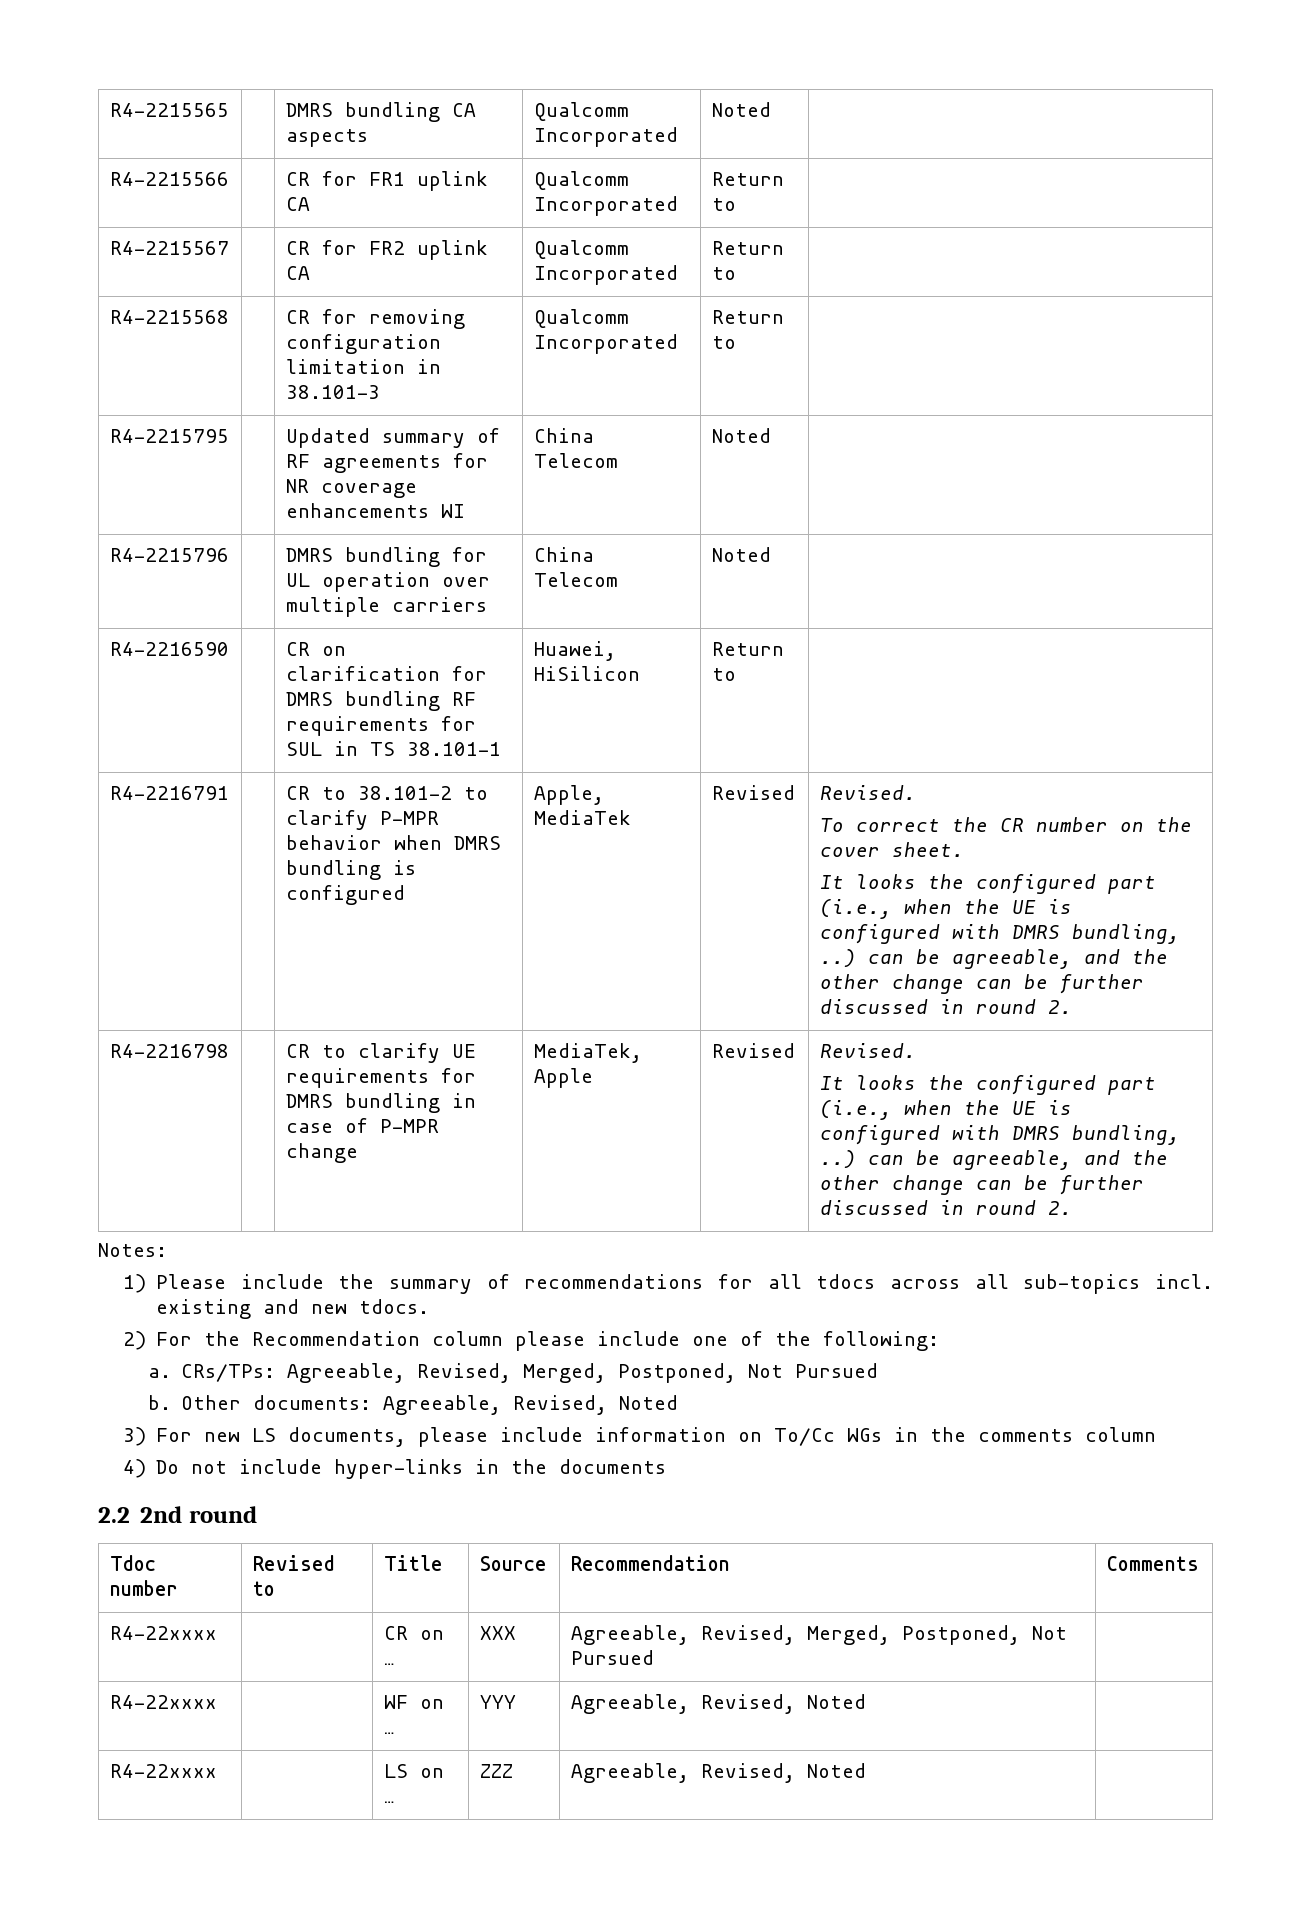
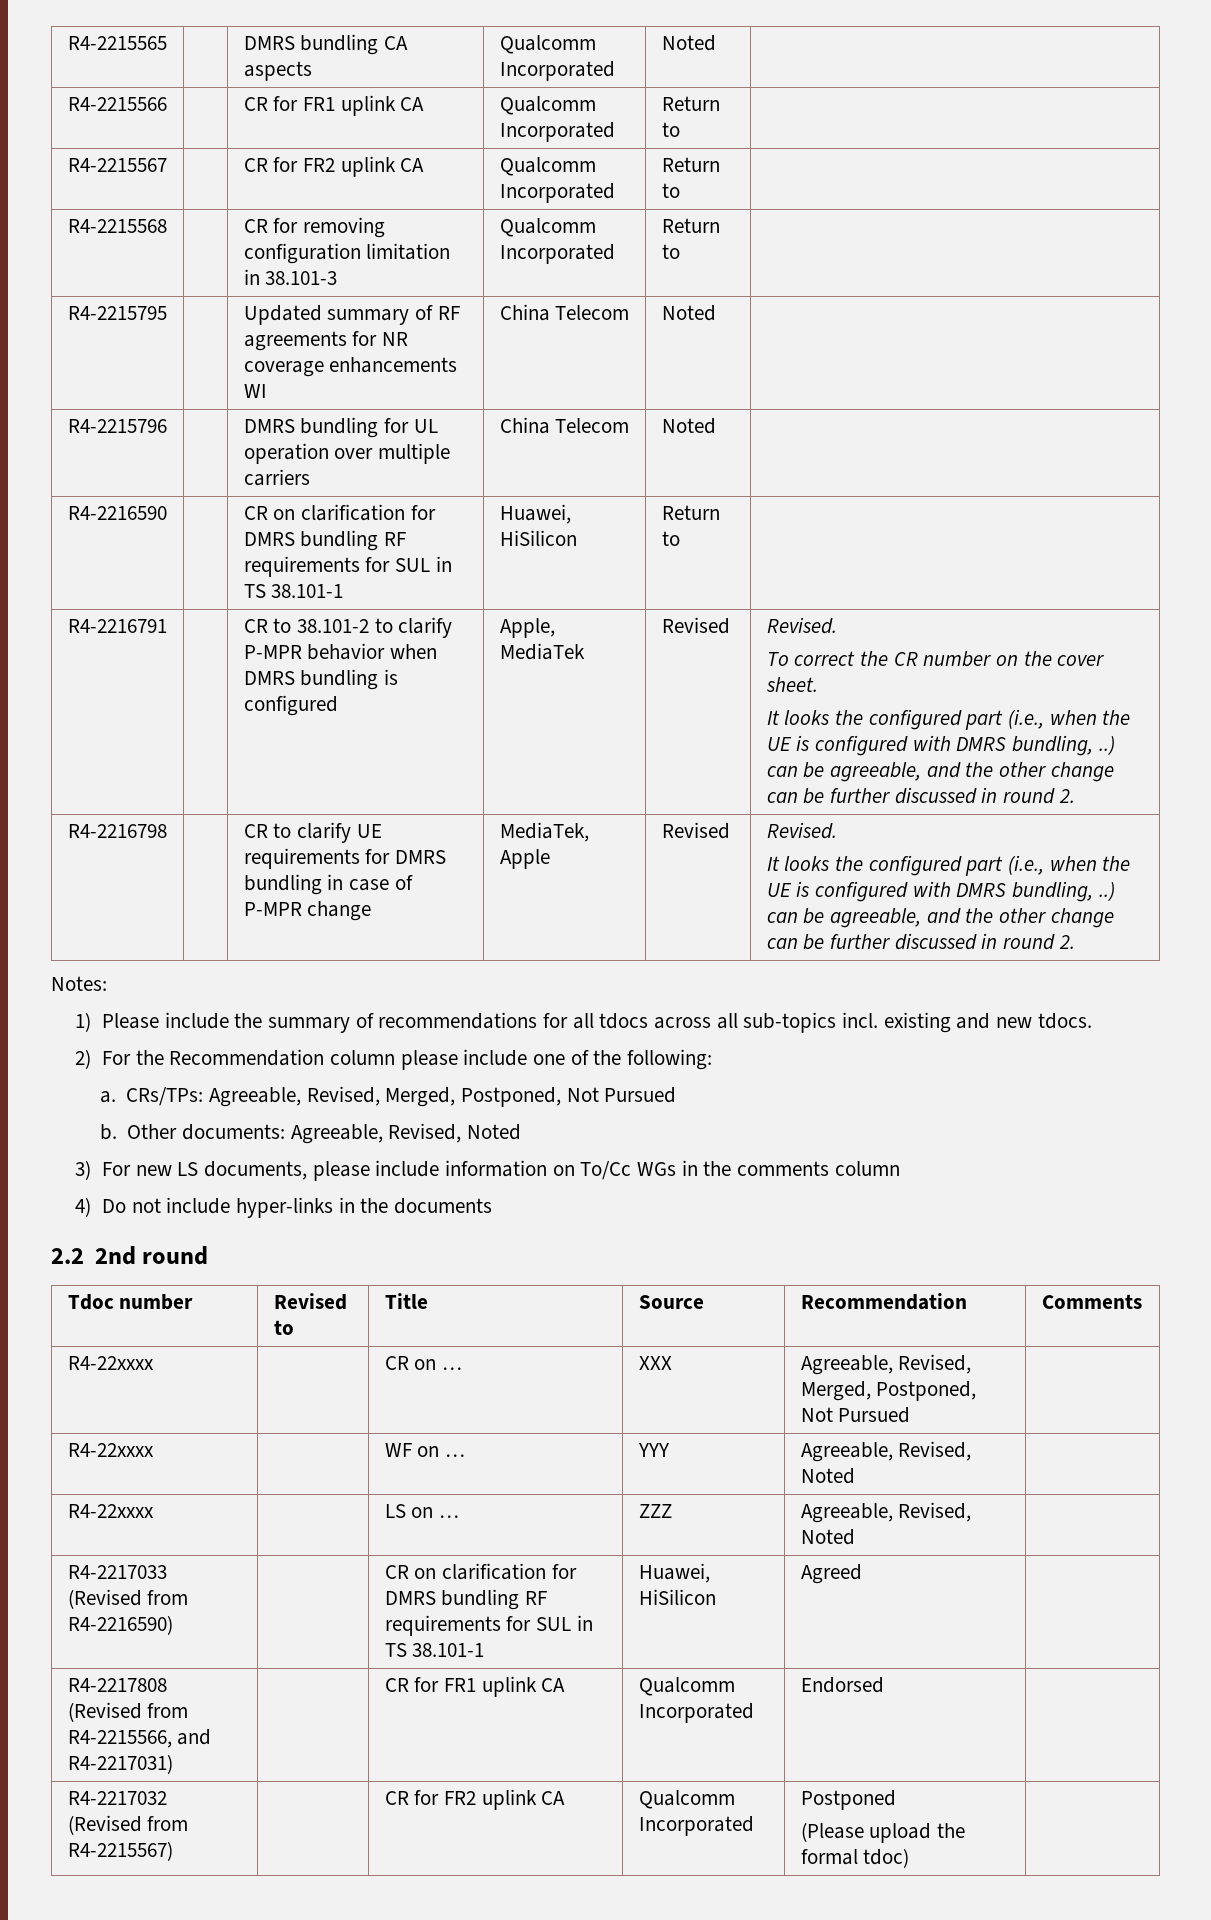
+ R4-2217033 (Revised from R4-2216590) | | CR on clarification for DMRS bundling RF requirements for SUL in TS 38.101-1 | Huawei, HiSilicon | Agreed |
+ R4-2217808 (Revised from R4-2215566, and R4-2217031) | | CR for FR1 uplink CA | Qualcomm Incorporated | Endorsed |
+ R4-2217032 (Revised from R4-2215567) | | CR for FR2 uplink CA | Qualcomm Incorporated | Postponed
+ (Please upload the formal tdoc) |

